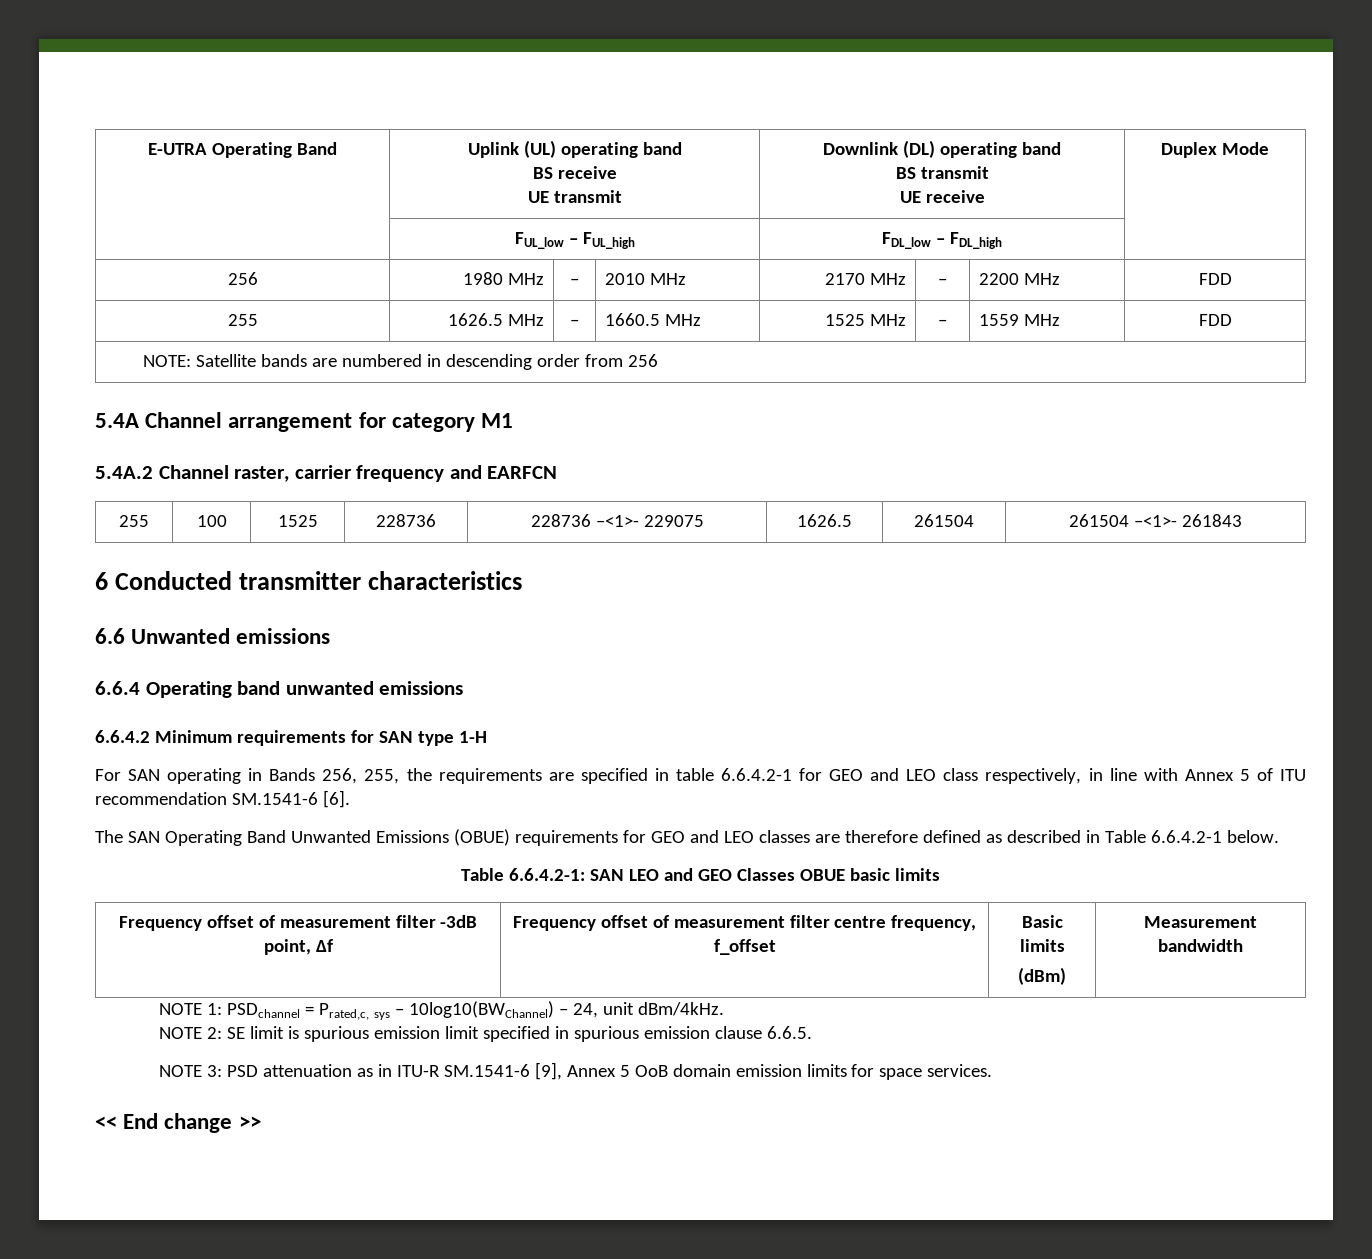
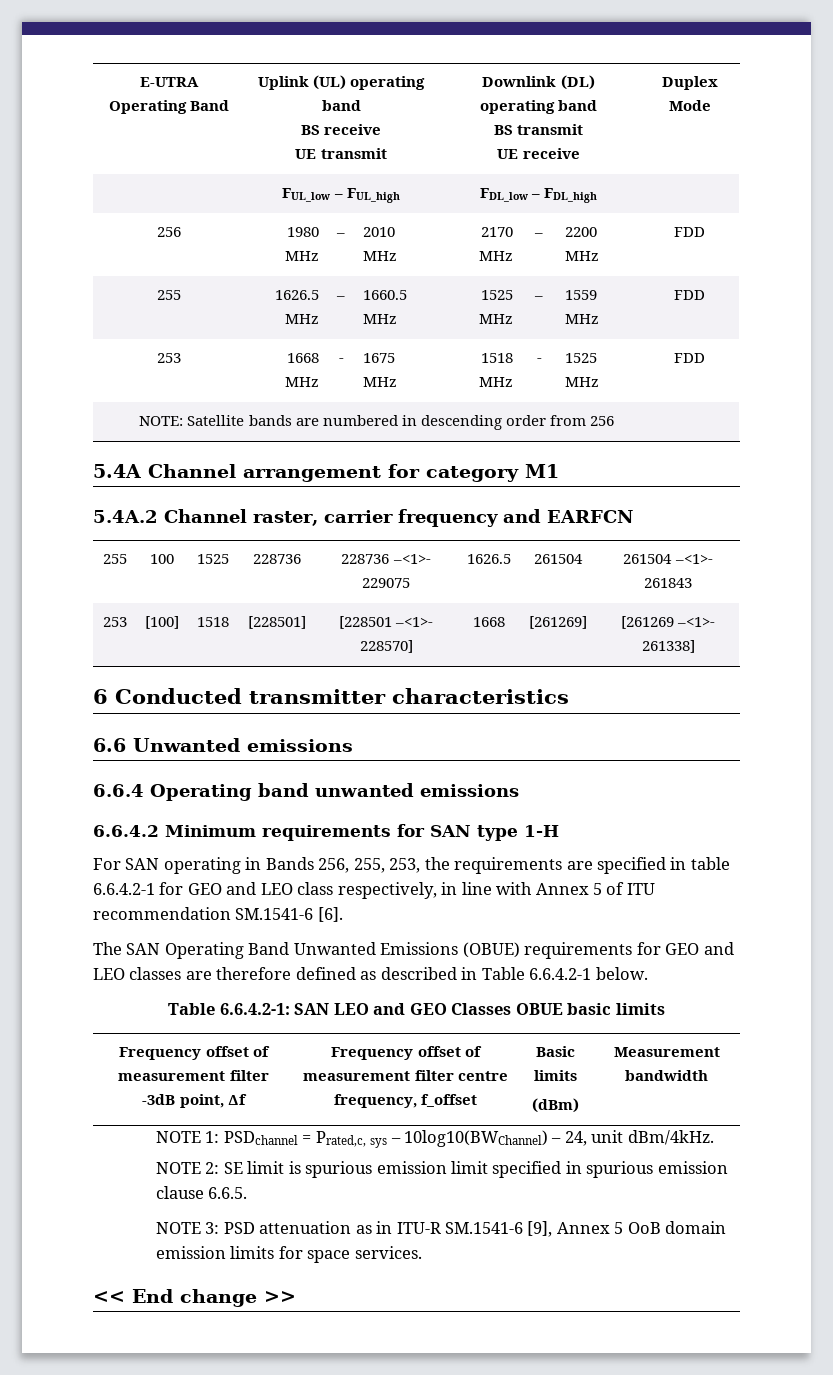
+ 253 | 1668 MHz | - | 1675 MHz | 1518 MHz | - | 1525 MHz | FDD
+ 253 | [100] | 1518 | [228501] | [228501 –<1>- 228570] | 1668 | [261269] | [261269 –<1>- 261338]
- For SAN operating in Bands 256, 255, the requirements are specified in table 6.6.4.2-1 for GEO and LEO class respectively, in line with Annex 5 of ITU recommendation SM.1541-6 [6].
+ For SAN operating in Bands 256, 255, 253, the requirements are specified in table 6.6.4.2-1 for GEO and LEO class respectively, in line with Annex 5 of ITU recommendation SM.1541-6 [6].

